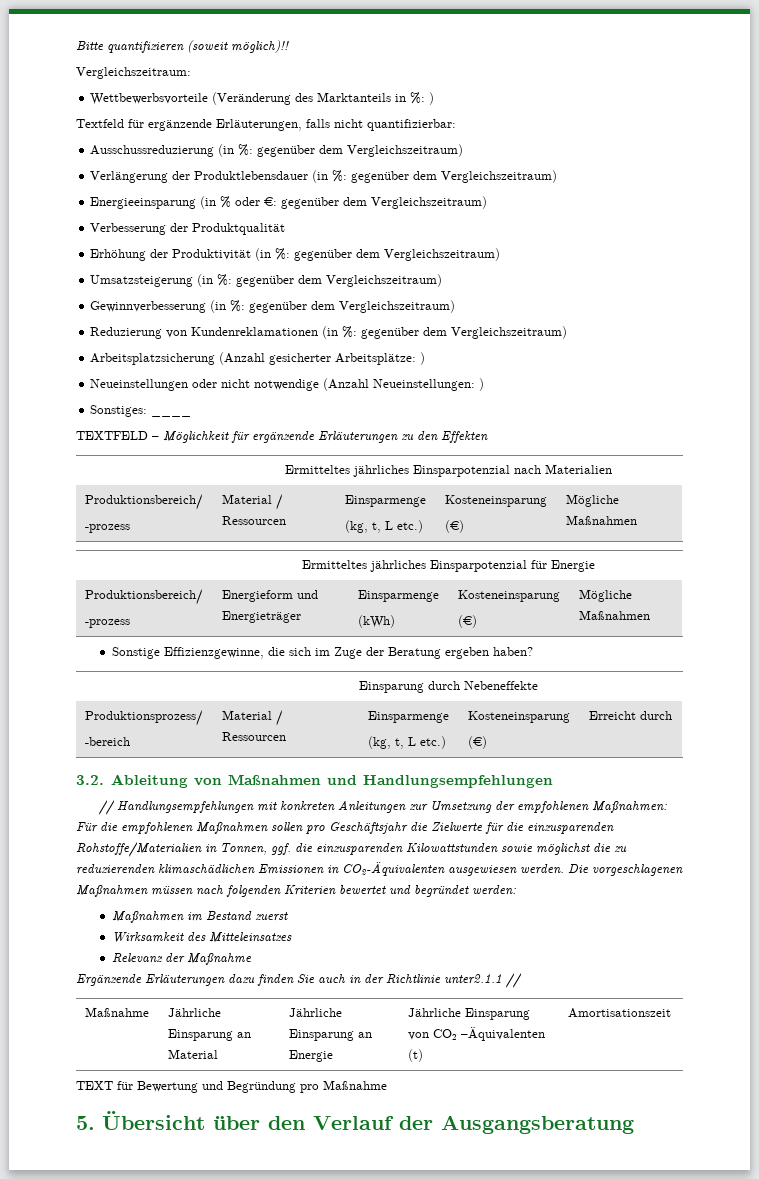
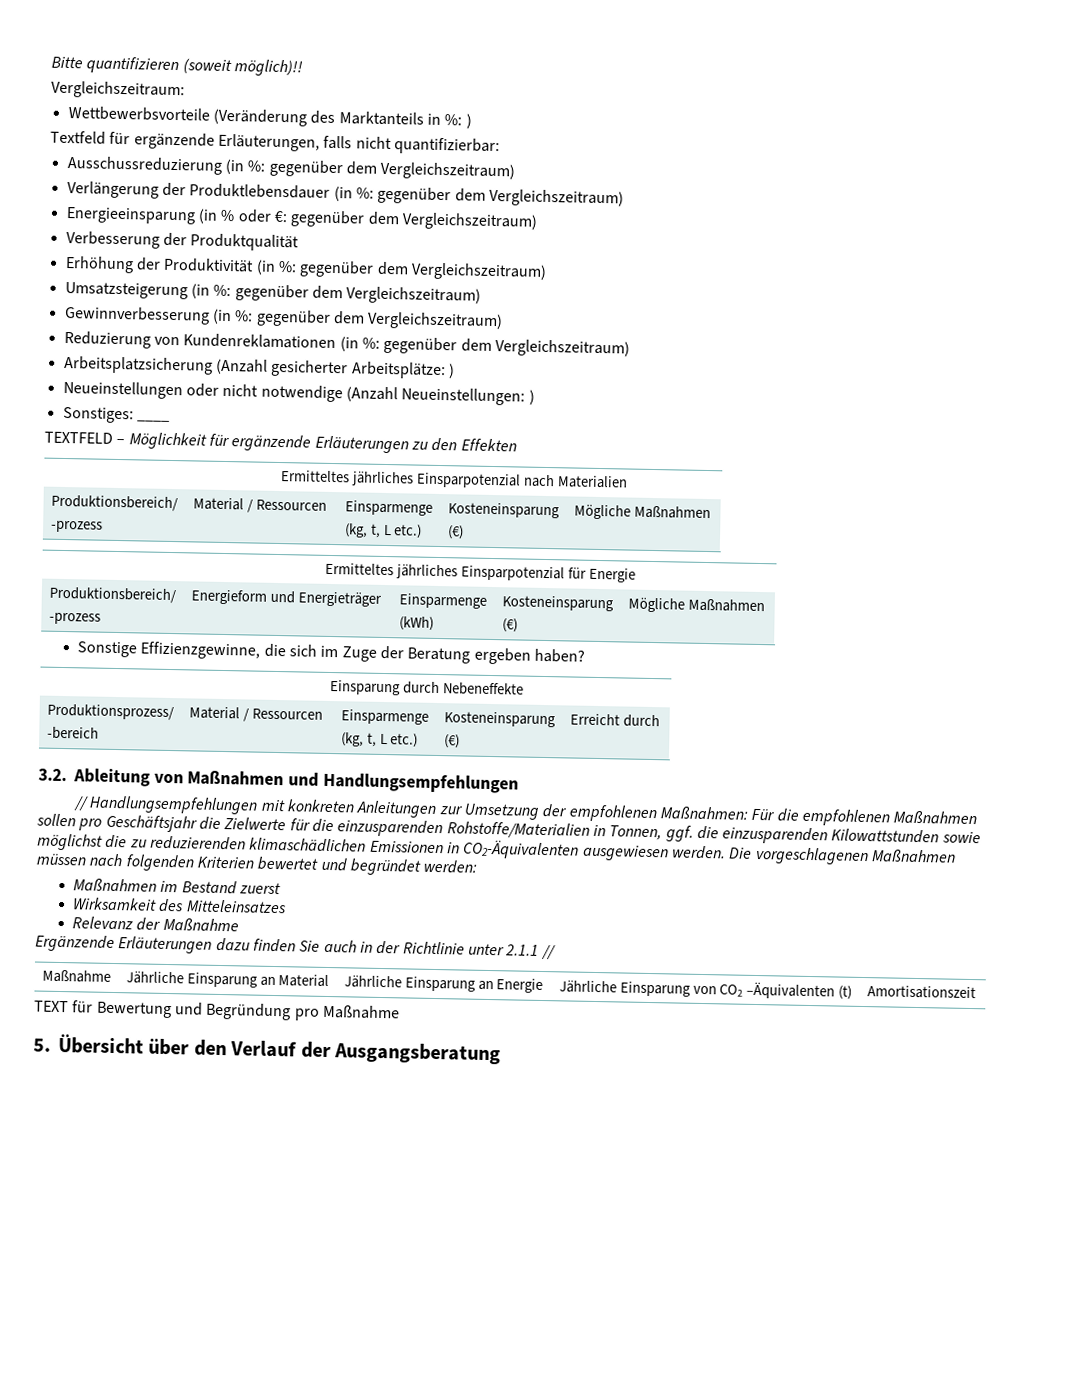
- Ergänzende Erläuterungen dazu finden Sie auch in der Richtlinie unter2.1.1 //
+ Ergänzende Erläuterungen dazu finden Sie auch in der Richtlinie unter 2.1.1 //

